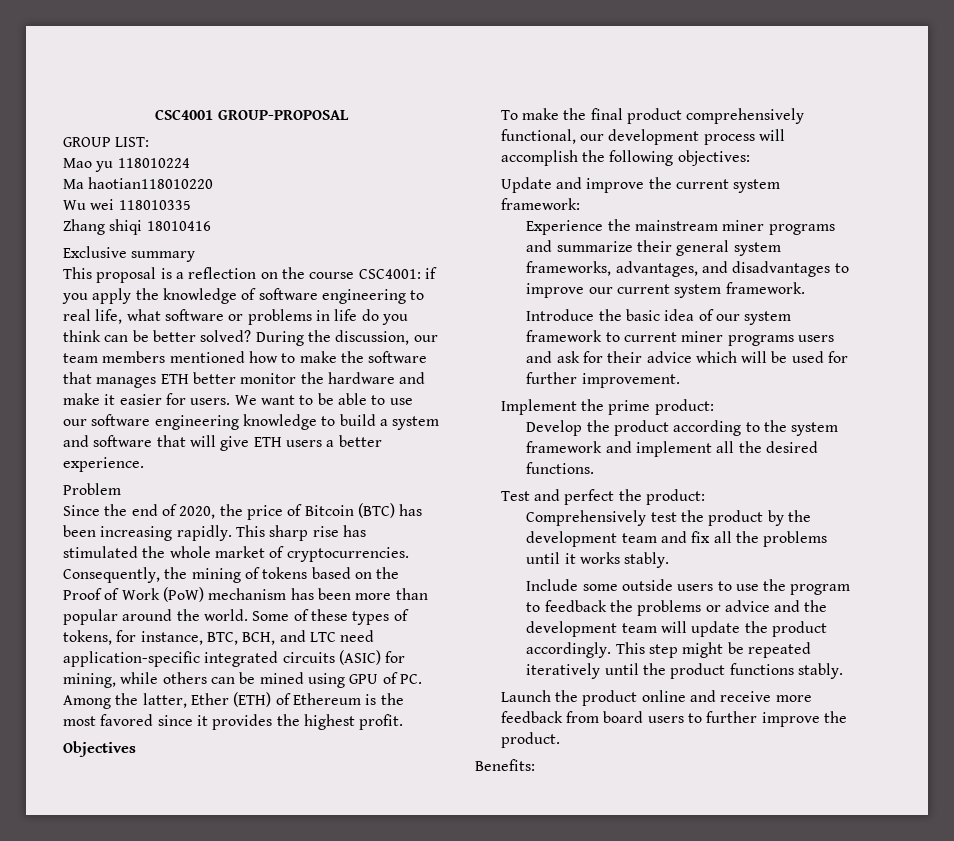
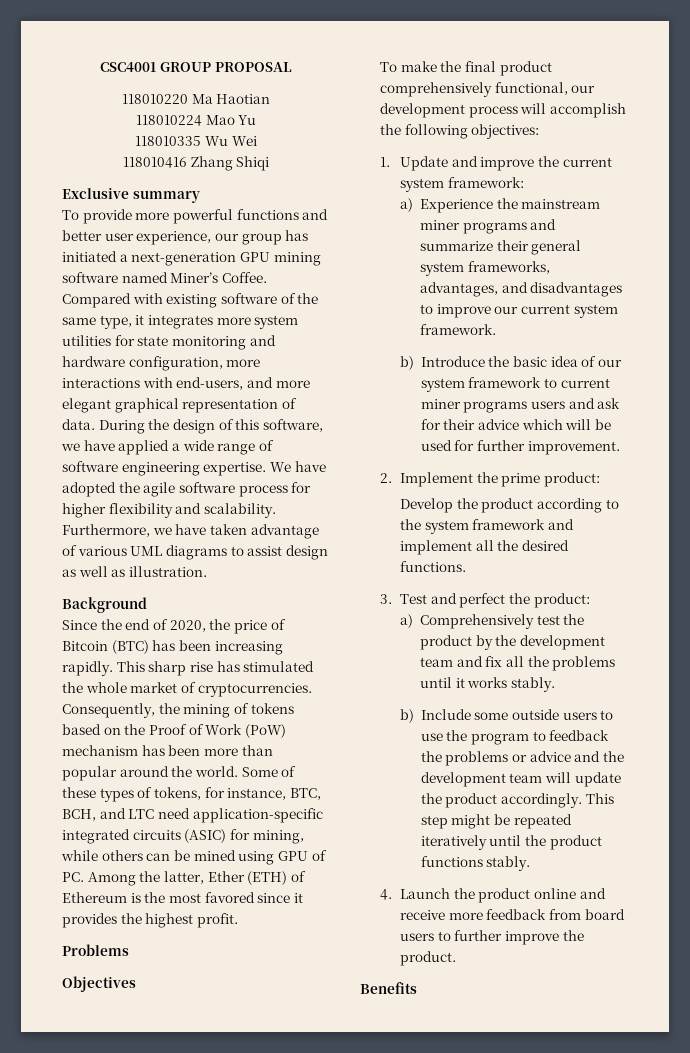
- CSC4001 GROUP-PROPOSAL
- GROUP LIST:
- Mao yu 118010224
- Ma haotian118010220
- Wu wei 118010335
- Zhang shiqi 18010416
+ CSC4001 GROUP PROPOSAL
+ 118010220 Ma Haotian
+ 118010224 Mao Yu
+ 118010335 Wu Wei
+ 118010416 Zhang Shiqi
  Exclusive summary
- This proposal is a reflection on the course CSC4001: if you apply the knowledge of software engineering to real life, what software or problems in life do you think can be better solved? During the discussion, our team members mentioned how to make the software that manages ETH better monitor the hardware and make it easier for users. We want to be able to use our software engineering knowledge to build a system and software that will give ETH users a better experience.
- Problem
+ To provide more powerful functions and better user experience, our group has initiated a next-generation GPU mining software named Miner’s Coffee. Compared with existing software of the same type, it integrates more system utilities for state monitoring and hardware configuration, more interactions with end-users, and more elegant graphical representation of data. During the design of this software, we have applied a wide range of software engineering expertise. We have adopted the agile software process for higher flexibility and scalability. Furthermore, we have taken advantage of various UML diagrams to assist design as well as illustration.
+ Background
+ Problems
- Update and improve the current system framework:
+ 1. Update and improve the current system framework:
- Experience the mainstream miner programs and summarize their general system frameworks, advantages, and disadvantages to improve our current system framework.
+ a) Experience the mainstream miner programs and summarize their general system frameworks, advantages, and disadvantages to improve our current system framework.
- Introduce the basic idea of our system framework to current miner programs users and ask for their advice which will be used for further improvement.
+ b) Introduce the basic idea of our system framework to current miner programs users and ask for their advice which will be used for further improvement.
- Implement the prime product:
+ 2. Implement the prime product:
- Test and perfect the product:
+ 3. Test and perfect the product:
- Comprehensively test the product by the development team and fix all the problems until it works stably.
+ a) Comprehensively test the product by the development team and fix all the problems until it works stably.
- Include some outside users to use the program to feedback the problems or advice and the development team will update the product accordingly.
+ b) Include some outside users to use the program to feedback the problems or advice and the development team will update the product accordingly.
- Launch the product online and receive more feedback from board users to further improve the product.
+ 4. Launch the product online and receive more feedback from board users to further improve the product.
- Benefits:
+ Benefits

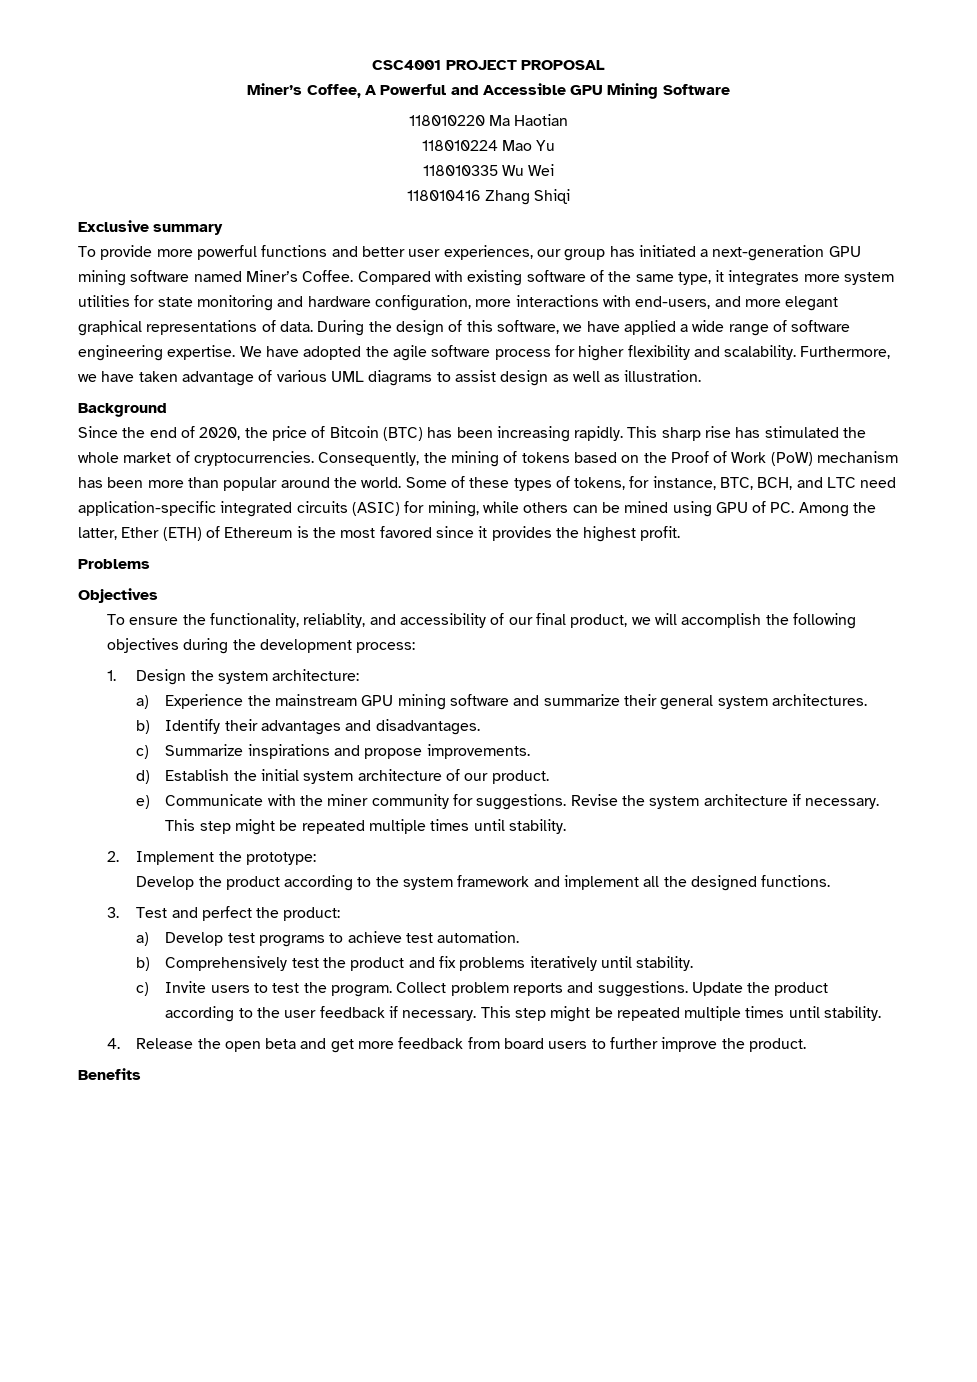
- CSC4001 GROUP PROPOSAL
+ CSC4001 PROJECT PROPOSAL
+ Miner’s Coffee, A Powerful and Accessible GPU Mining Software
- To provide more powerful functions and better user experience, our group has initiated a next-generation GPU mining software named Miner’s Coffee.
+ To provide more powerful functions and better user experiences, our group has initiated a next-generation GPU mining software named Miner’s Coffee.
- Compared with existing software of the same type, it integrates more system utilities for state monitoring and hardware configuration, more interactions with end-users, and more elegant graphical representation of data.
+ Compared with existing software of the same type, it integrates more system utilities for state monitoring and hardware configuration, more interactions with end-users, and more elegant graphical representations of data.
- To make the final product comprehensively functional, our development process will accomplish the following objectives:
- 1. Update and improve the current system framework:
+ To ensure the functionality, reliablity, and accessibility of our final product, we will accomplish the following objectives during the development process:
+ 1. Design the system architecture:
- a) Experience the mainstream miner programs and summarize their general system frameworks, advantages, and disadvantages to improve our current system framework.
- b) Introduce the basic idea of our system framework to current miner programs users and ask for their advice which will be used for further improvement.
+ a) Experience the mainstream GPU mining software and summarize their general system architectures.
+ b) Identify their advantages and disadvantages.
+ c) Summarize inspirations and propose improvements.
+ d) Establish the initial system architecture of our product.
+ e) Communicate with the miner community for suggestions. Revise the system architecture if necessary. This step might be repeated multiple times until stability.
- 2. Implement the prime product:
+ 2. Implement the prototype:
- Develop the product according to the system framework and implement all the desired functions.
+ Develop the product according to the system framework and implement all the designed functions.
- a) Comprehensively test the product by the development team and fix all the problems until it works stably.
- b) Include some outside users to use the program to feedback the problems or advice and the development team will update the product accordingly. This step might be repeated iteratively until the product functions stably.
- 4. Launch the product online and receive more feedback from board users to further improve the product.
+ a) Develop test programs to achieve test automation.
+ b) Comprehensively test the product and fix problems iteratively until stability.
+ c) Invite users to test the program. Collect problem reports and suggestions. Update the product according to the user feedback if necessary. This step might be repeated multiple times until stability.
+ 4. Release the open beta and get more feedback from board users to further improve the product.

